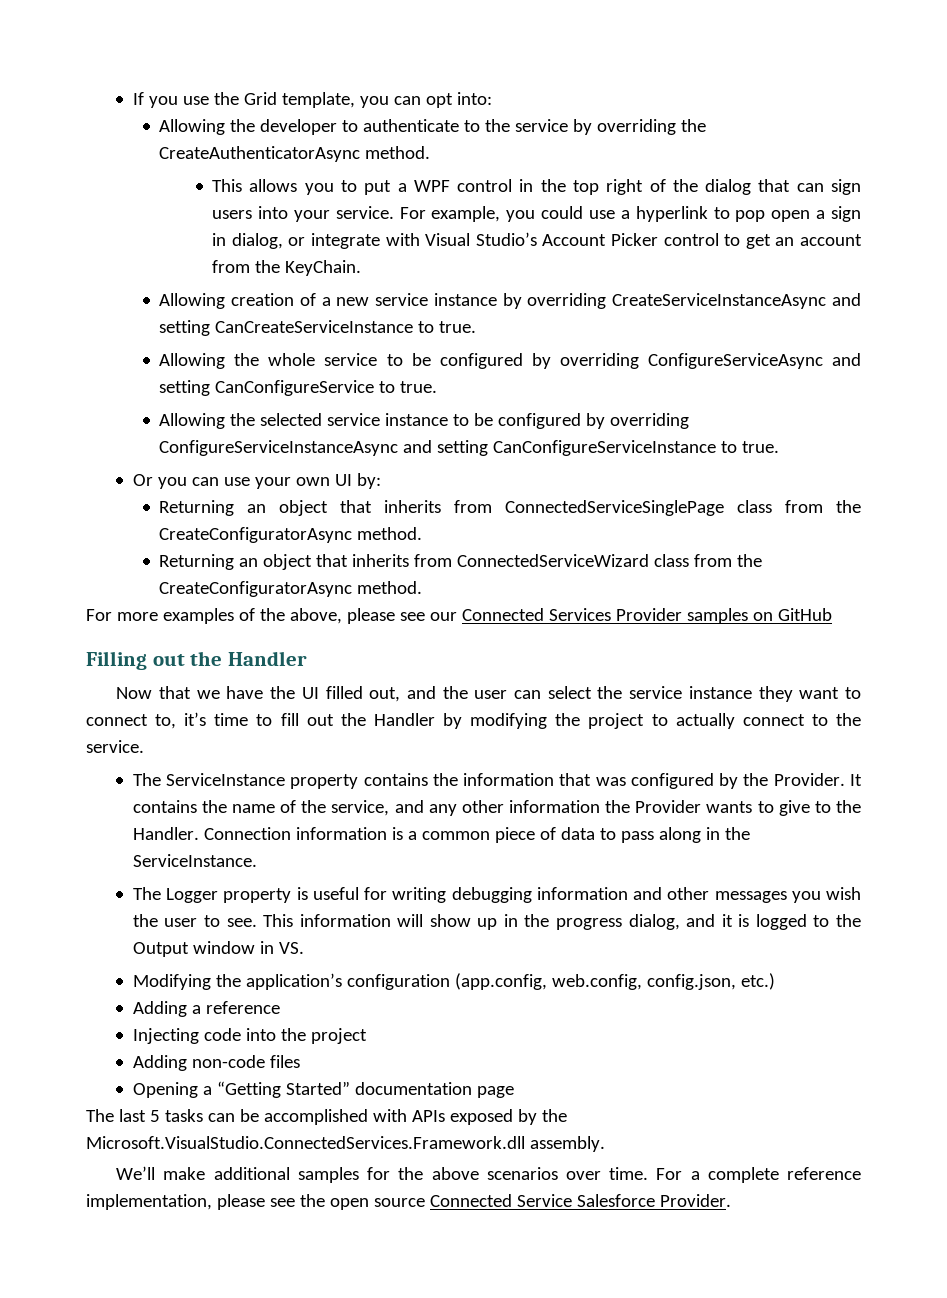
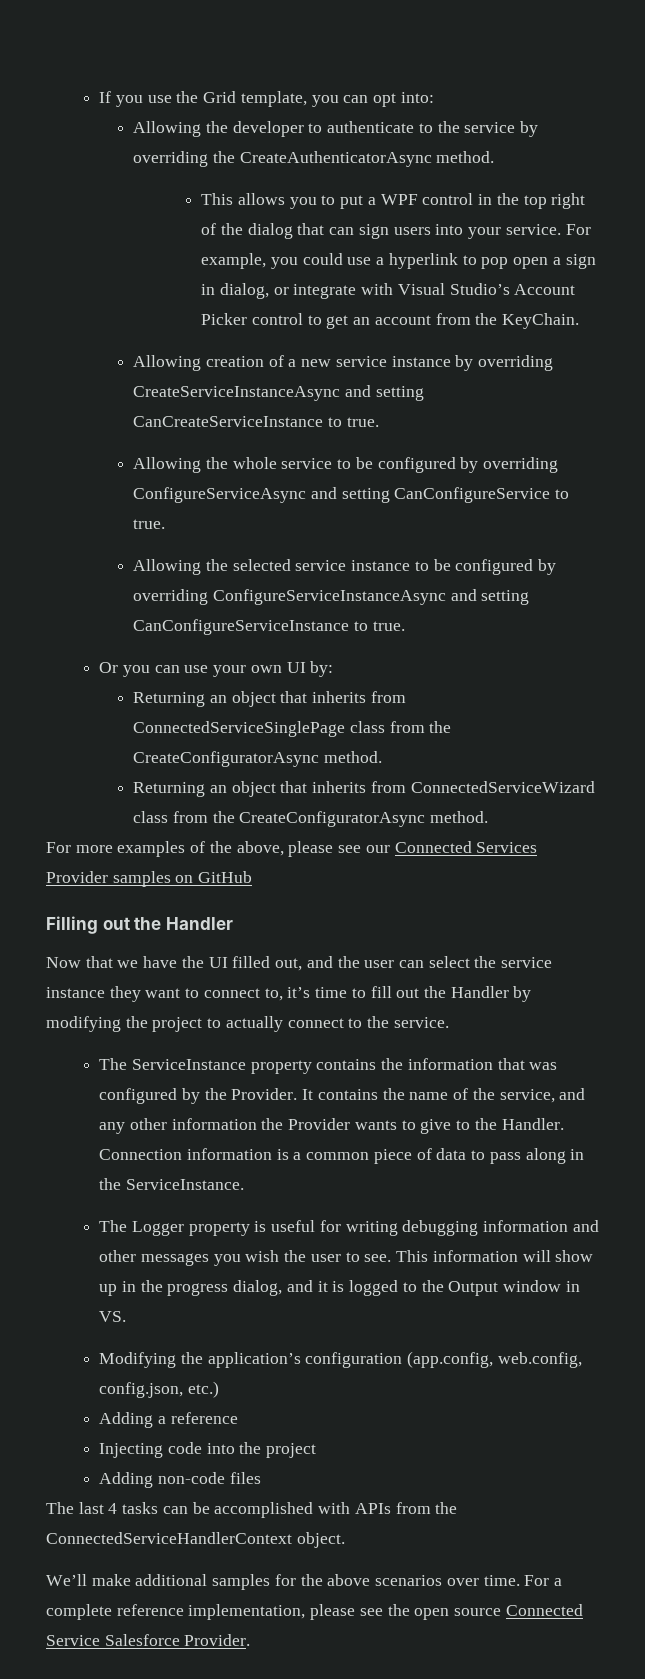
- Opening a “Getting Started” documentation page
- The last 5 tasks can be accomplished with APIs exposed by the Microsoft.VisualStudio.ConnectedServices.Framework.dll assembly.
+ The last 4 tasks can be accomplished with APIs from the ConnectedServiceHandlerContext object.

